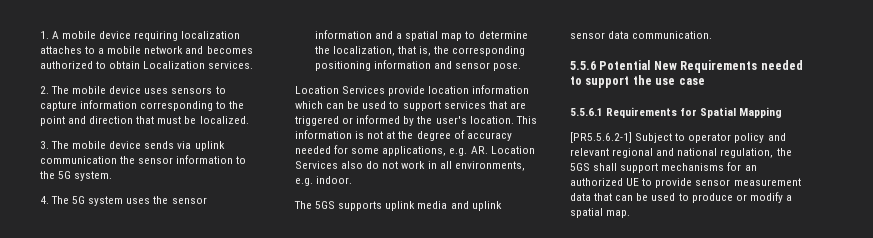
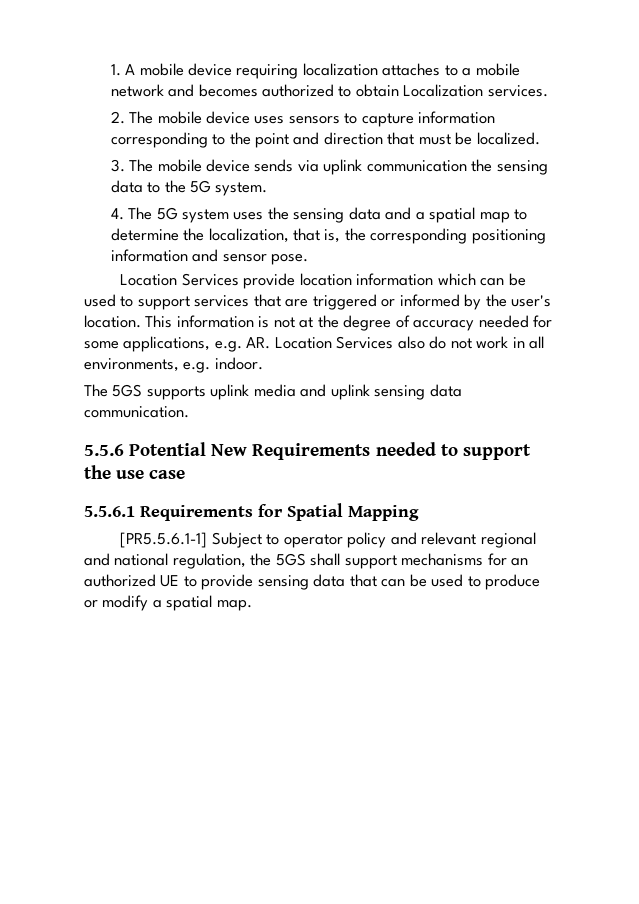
- 3. The mobile device sends via uplink communication the sensor information to the 5G system.
+ 3. The mobile device sends via uplink communication the sensing data to the 5G system.
- 4. The 5G system uses the sensor information and a spatial map to determine the localization, that is, the corresponding positioning information and sensor pose.
+ 4. The 5G system uses the sensing data and a spatial map to determine the localization, that is, the corresponding positioning information and sensor pose.
- The 5GS supports uplink media and uplink sensor data communication.
+ The 5GS supports uplink media and uplink sensing data communication.
- [PR5.5.6.2-1] Subject to operator policy and relevant regional and national regulation, the 5GS shall support mechanisms for an authorized UE to provide sensor measurement data that can be used to produce or modify a spatial map.
+ [PR5.5.6.1-1] Subject to operator policy and relevant regional and national regulation, the 5GS shall support mechanisms for an authorized UE to provide sensing data that can be used to produce or modify a spatial map.

